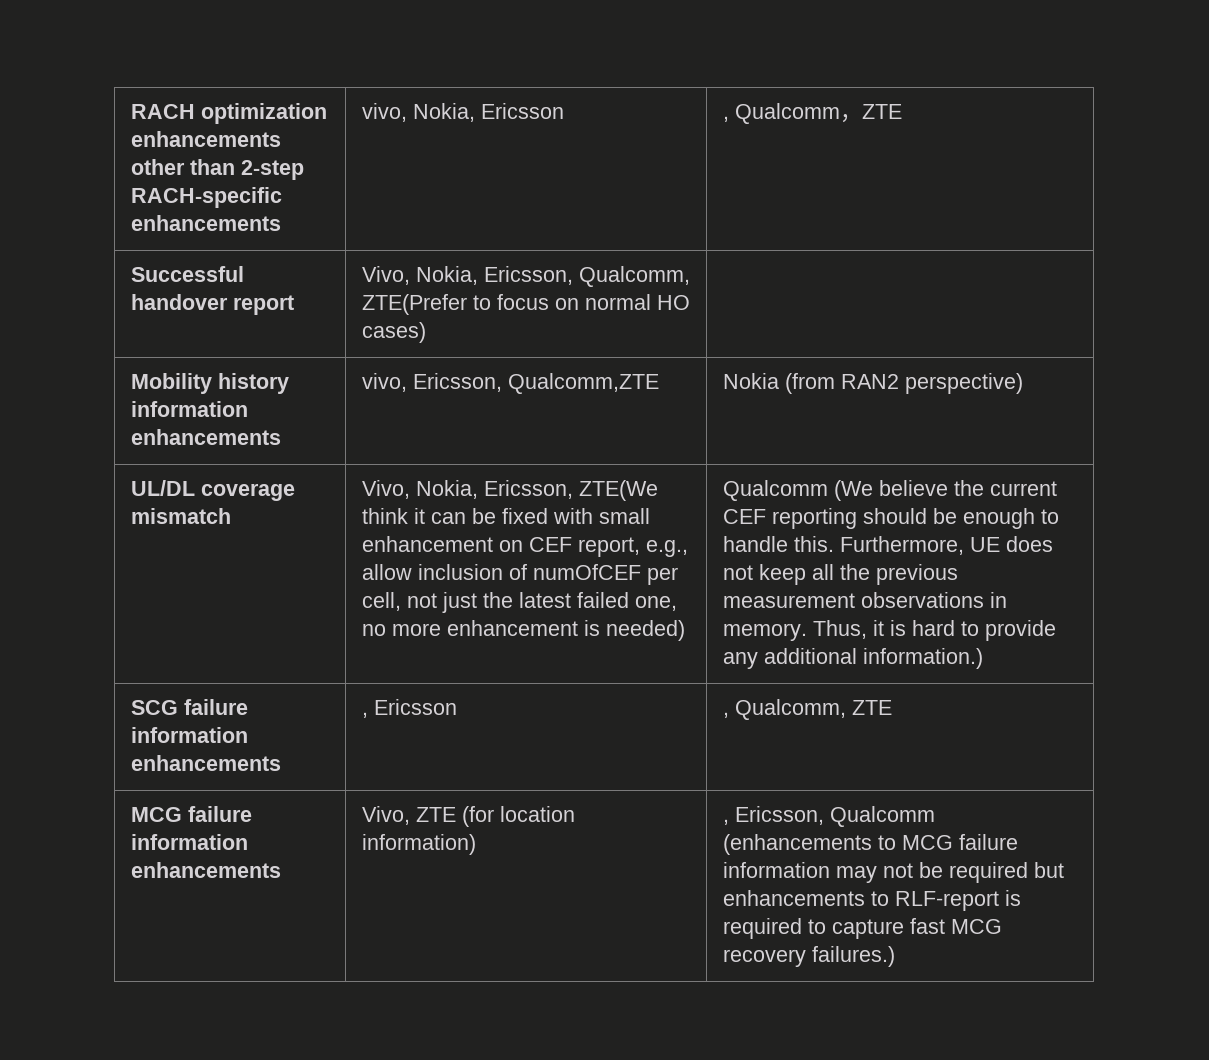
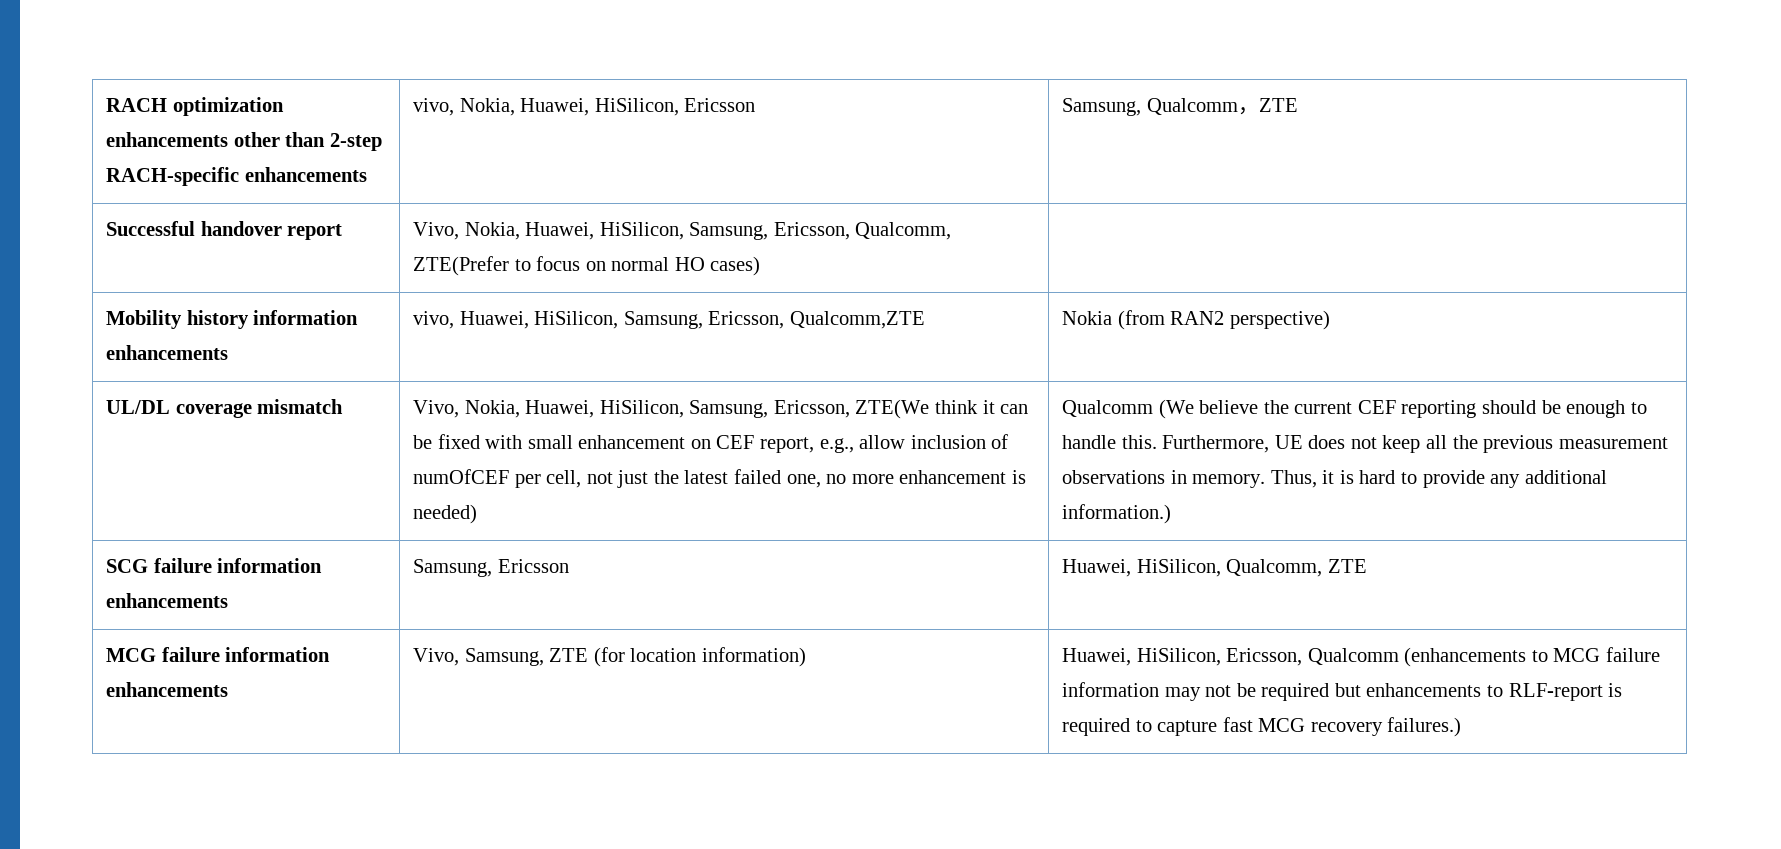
- RACH optimization enhancements other than 2-step RACH-specific enhancements | vivo, Nokia, Ericsson | , Qualcomm，ZTE
+ RACH optimization enhancements other than 2-step RACH-specific enhancements | vivo, Nokia, Huawei, HiSilicon, Ericsson | Samsung, Qualcomm，ZTE
- Successful handover report | Vivo, Nokia, Ericsson, Qualcomm, ZTE(Prefer to focus on normal HO cases) |
+ Successful handover report | Vivo, Nokia, Huawei, HiSilicon, Samsung, Ericsson, Qualcomm, ZTE(Prefer to focus on normal HO cases) |
- Mobility history information enhancements | vivo, Ericsson, Qualcomm,ZTE | Nokia (from RAN2 perspective)
+ Mobility history information enhancements | vivo, Huawei, HiSilicon, Samsung, Ericsson, Qualcomm,ZTE | Nokia (from RAN2 perspective)
- Vivo, Nokia, Ericsson, ZTE(We think it can be fixed with small enhancement on CEF report, e.g., allow inclusion of numOfCEF per cell, not just the latest failed one, no more enhancement is needed)
+ Vivo, Nokia, Huawei, HiSilicon, Samsung, Ericsson, ZTE(We think it can be fixed with small enhancement on CEF report, e.g., allow inclusion of numOfCEF per cell, not just the latest failed one, no more enhancement is needed)
- SCG failure information enhancements | , Ericsson | , Qualcomm, ZTE
+ SCG failure information enhancements | Samsung, Ericsson | Huawei, HiSilicon, Qualcomm, ZTE
- MCG failure information enhancements | Vivo, ZTE (for location information) | , Ericsson, Qualcomm (enhancements to MCG failure information may not be required but enhancements to RLF-report is required to capture fast MCG recovery failures.)
+ MCG failure information enhancements | Vivo, Samsung, ZTE (for location information) | Huawei, HiSilicon, Ericsson, Qualcomm (enhancements to MCG failure information may not be required but enhancements to RLF-report is required to capture fast MCG recovery failures.)

